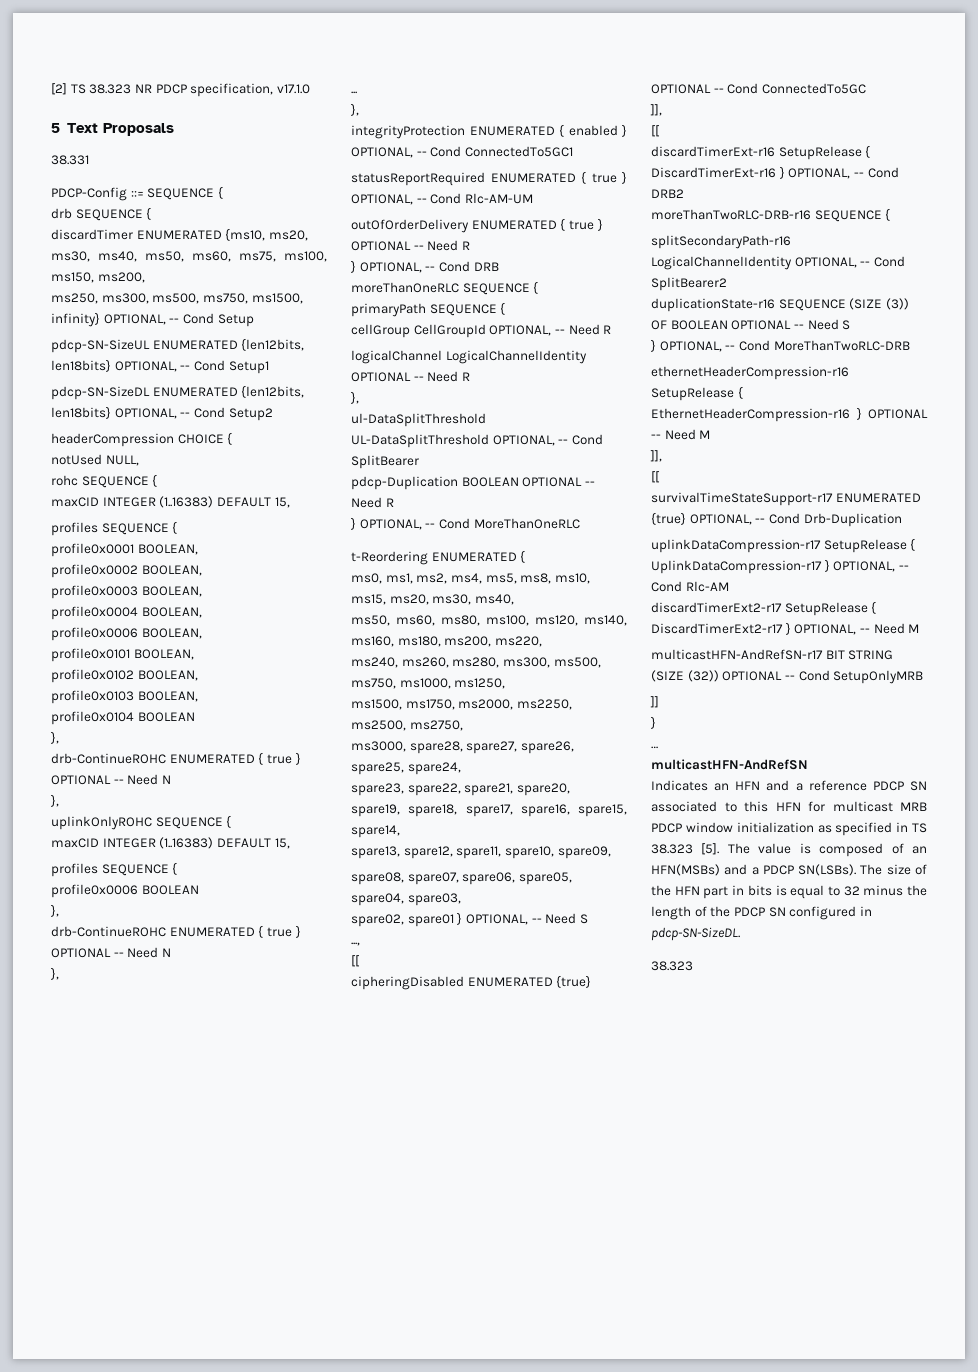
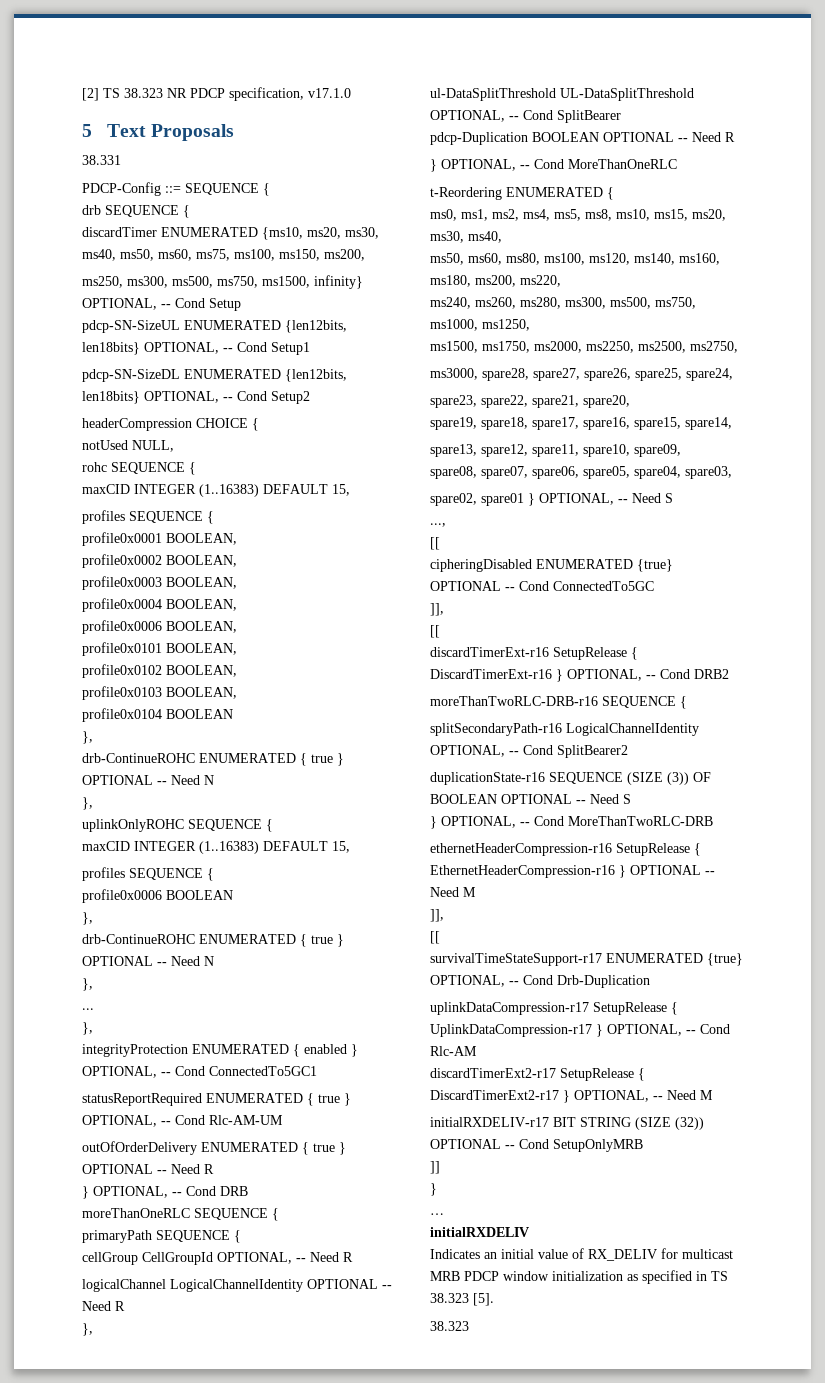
- multicastHFN-AndRefSN-r17 BIT STRING (SIZE (32)) OPTIONAL -- Cond SetupOnlyMRB
+ initialRXDELIV-r17 BIT STRING (SIZE (32)) OPTIONAL -- Cond SetupOnlyMRB
- multicastHFN-AndRefSN
+ initialRXDELIV
- Indicates an HFN and a reference PDCP SN associated to this HFN for multicast MRB PDCP window initialization as specified in TS 38.323 [5]. The value is composed of an HFN(MSBs) and a PDCP SN(LSBs). The size of the HFN part in bits is equal to 32 minus the length of the PDCP SN configured in pdcp-SN-SizeDL.
+ Indicates an initial value of RX_DELIV for multicast MRB PDCP window initialization as specified in TS 38.323 [5].

